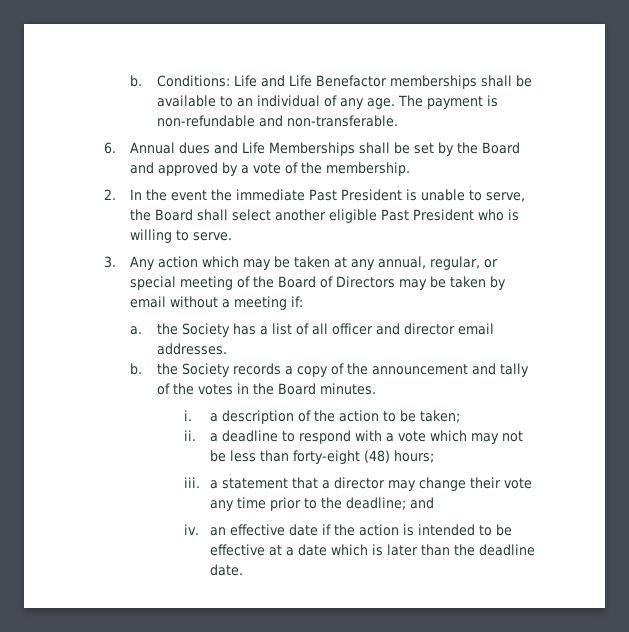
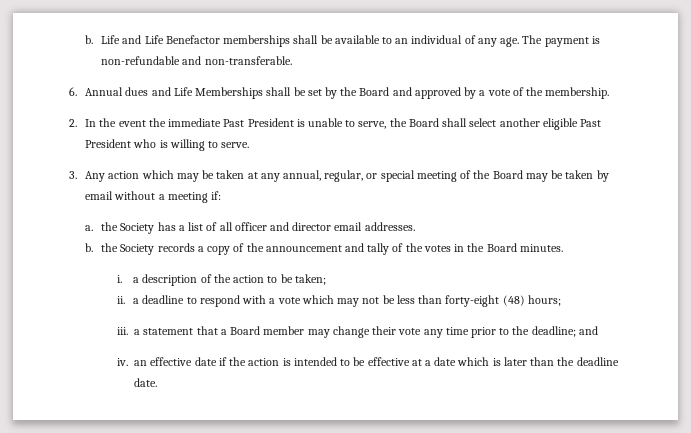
- b. Conditions: Life and Life Benefactor memberships shall be available to an individual of any age.
+ b. Life and Life Benefactor memberships shall be available to an individual of any age.
- 3. Any action which may be taken at any annual, regular, or special meeting of the Board of Directors may be taken by email without a meeting if:
+ 3. Any action which may be taken at any annual, regular, or special meeting of the Board may be taken by email without a meeting if:
- iii. a statement that a director may change their vote any time prior to the deadline; and
+ iii. a statement that a Board member may change their vote any time prior to the deadline; and

